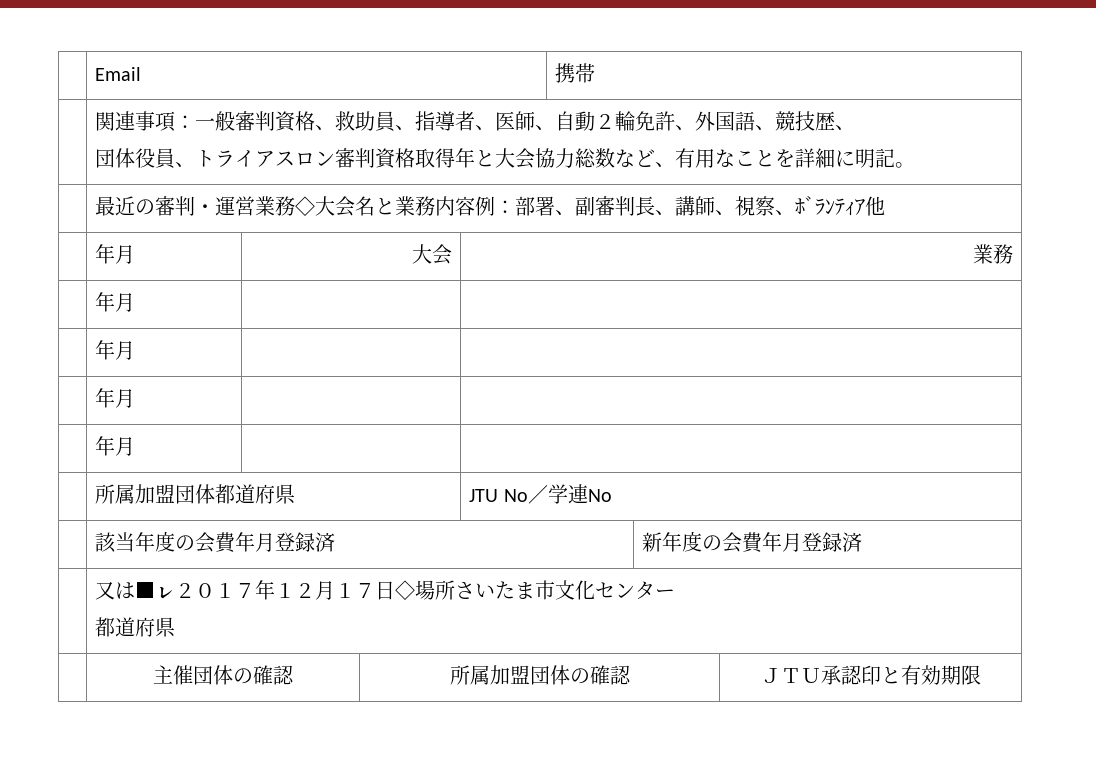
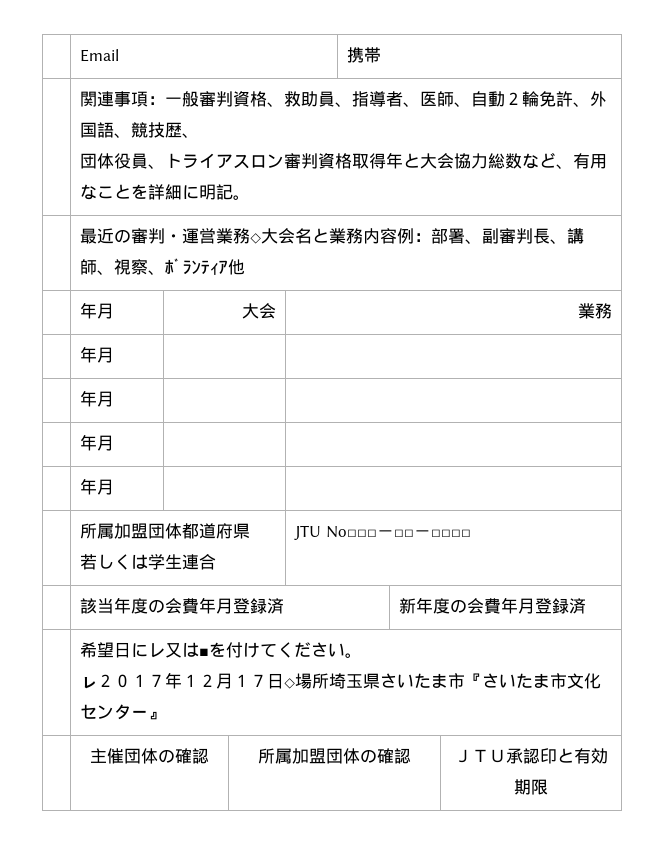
- | 所属加盟団体都道府県 | JTU No／学連No
+ | 所属加盟団体都道府県
+ 若しくは学生連合 | JTU No□□□－□□－□□□□
- | 又は■ㇾ２０１７年１２月１７日◇場所さいたま市文化センター
- 都道府県
+ | 希望日にレ又は■を付けてください。
+ ㇾ２０１７年１２月１７日◇場所埼玉県さいたま市『さいたま市文化センター』

